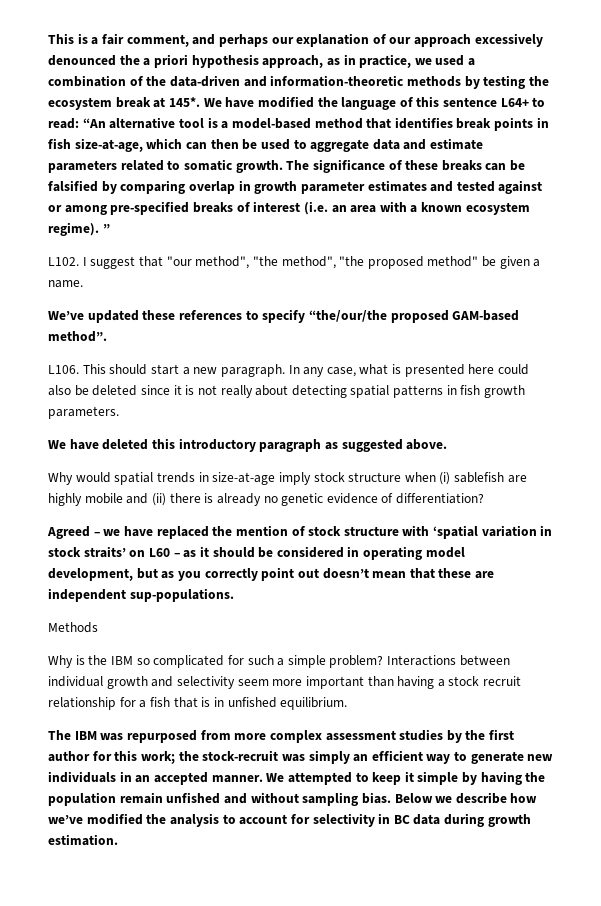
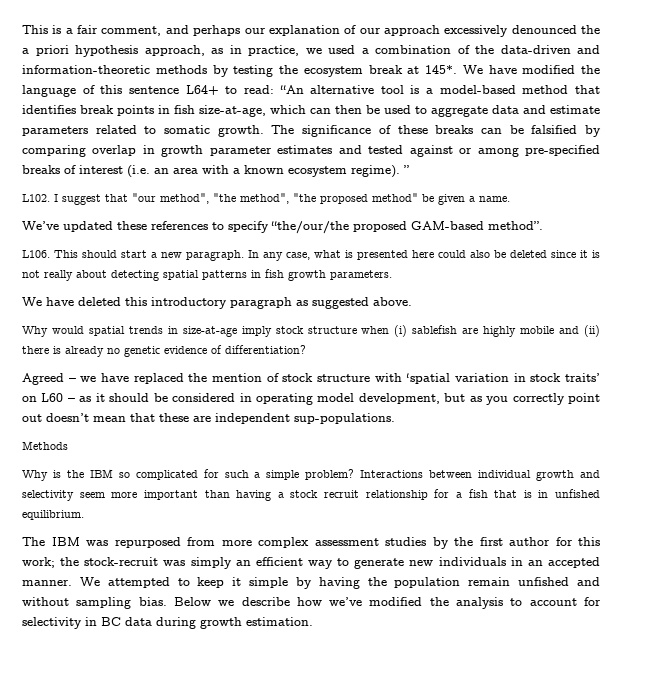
- Agreed – we have replaced the mention of stock structure with ‘spatial variation in stock straits’ on L60 – as it should be considered in operating model development, but as you correctly point out doesn’t mean that these are independent sup-populations.
+ Agreed – we have replaced the mention of stock structure with ‘spatial variation in stock traits’ on L60 – as it should be considered in operating model development, but as you correctly point out doesn’t mean that these are independent sup-populations.

